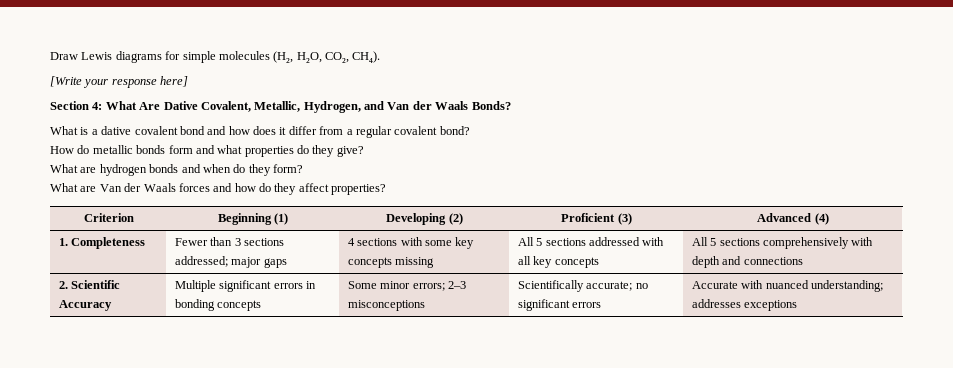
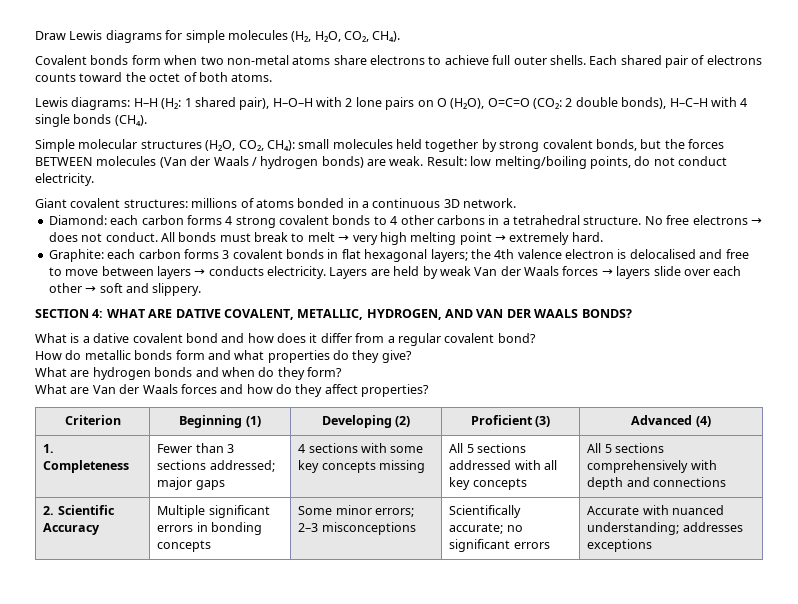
- [Write your response here]
- Section 4: What Are Dative Covalent, Metallic, Hydrogen, and Van der Waals Bonds?
+ Covalent bonds form when two non-metal atoms share electrons to achieve full outer shells. Each shared pair of electrons counts toward the octet of both atoms.
+ Lewis diagrams: H–H (H₂: 1 shared pair), H–O–H with 2 lone pairs on O (H₂O), O=C=O (CO₂: 2 double bonds), H–C–H with 4 single bonds (CH₄).
+ Simple molecular structures (H₂O, CO₂, CH₄): small molecules held together by strong covalent bonds, but the forces BETWEEN molecules (Van der Waals / hydrogen bonds) are weak. Result: low melting/boiling points, do not conduct electricity.
+ Giant covalent structures: millions of atoms bonded in a continuous 3D network.
+ Diamond: each carbon forms 4 strong covalent bonds to 4 other carbons in a tetrahedral structure. No free electrons → does not conduct. All bonds must break to melt → very high melting point → extremely hard.
+ Graphite: each carbon forms 3 covalent bonds in flat hexagonal layers; the 4th valence electron is delocalised and free to move between layers → conducts electricity. Layers are held by weak Van der Waals forces → layers slide over each other → soft and slippery.
+ SECTION 4: WHAT ARE DATIVE COVALENT, METALLIC, HYDROGEN, AND VAN DER WAALS BONDS?

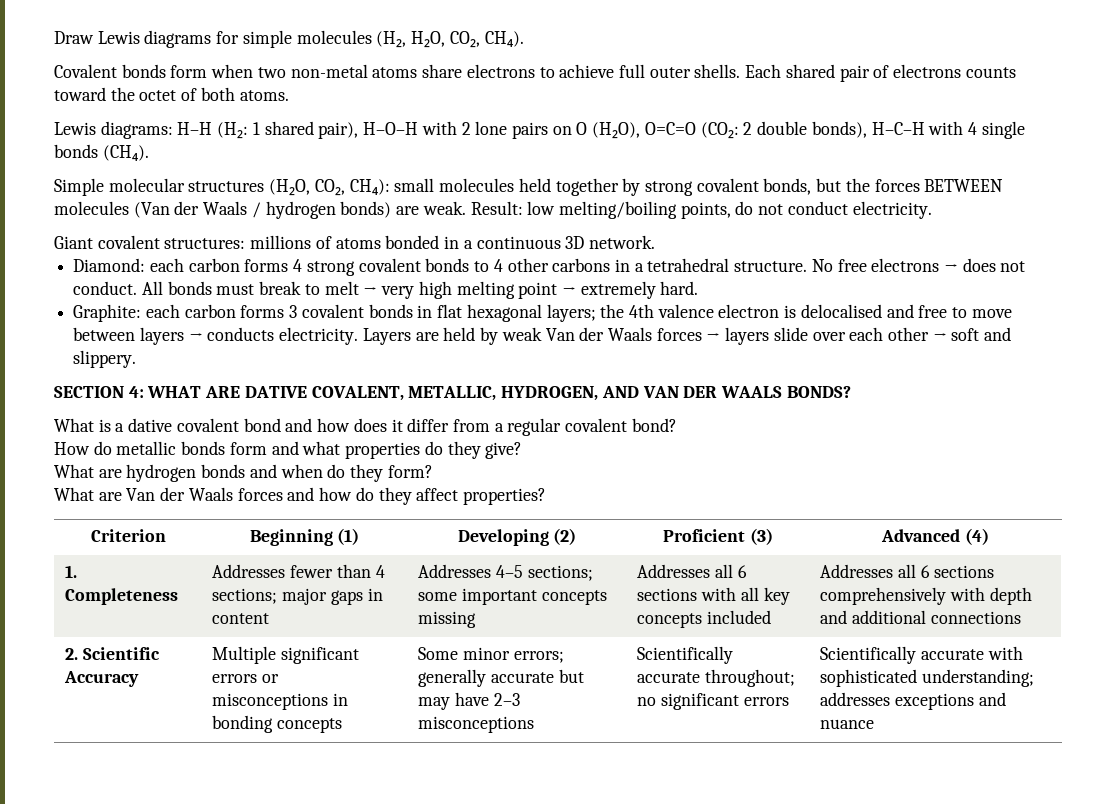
- 1. Completeness | Fewer than 3 sections addressed; major gaps | 4 sections with some key concepts missing | All 5 sections addressed with all key concepts | All 5 sections comprehensively with depth and connections
+ 1. Completeness | Addresses fewer than 4 sections; major gaps in content | Addresses 4–5 sections; some important concepts missing | Addresses all 6 sections with all key concepts included | Addresses all 6 sections comprehensively with depth and additional connections
- 2. Scientific Accuracy | Multiple significant errors in bonding concepts | Some minor errors; 2–3 misconceptions | Scientifically accurate; no significant errors | Accurate with nuanced understanding; addresses exceptions
+ 2. Scientific Accuracy | Multiple significant errors or misconceptions in bonding concepts | Some minor errors; generally accurate but may have 2–3 misconceptions | Scientifically accurate throughout; no significant errors | Scientifically accurate with sophisticated understanding; addresses exceptions and nuance

